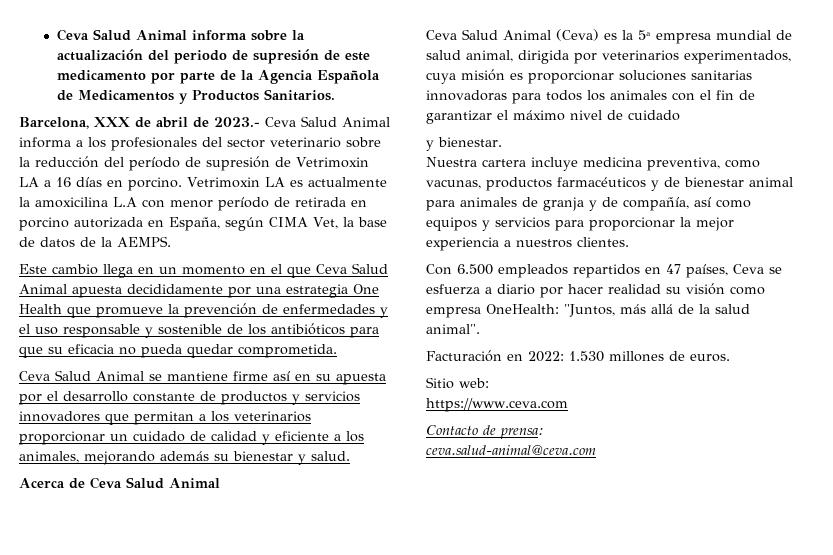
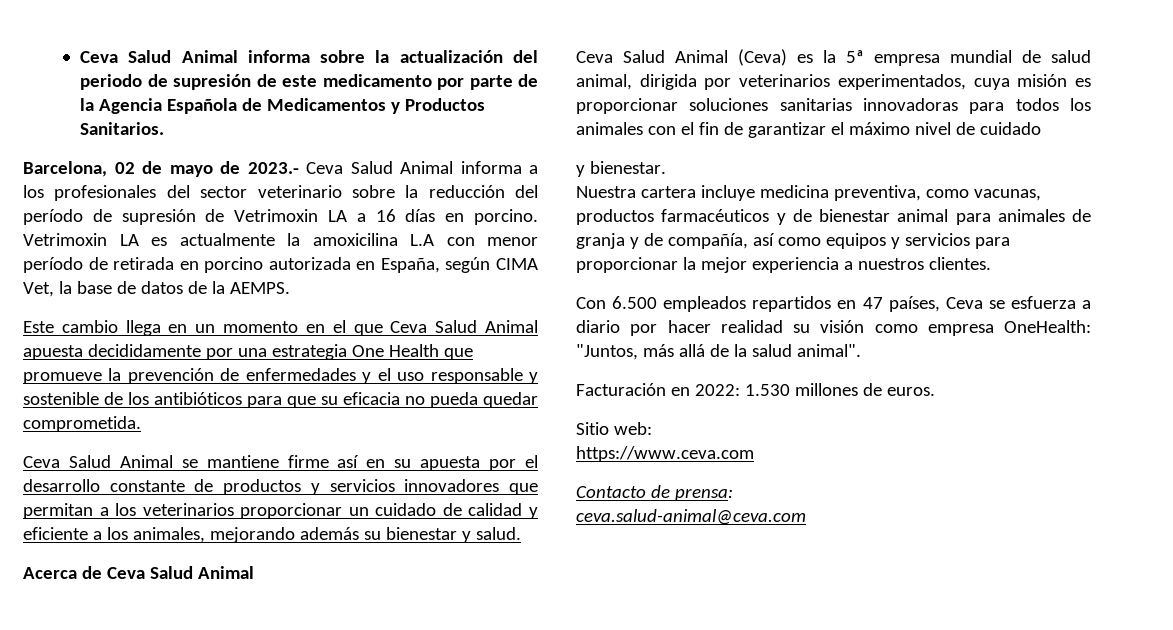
- Barcelona, XXX de abril de 2023.- Ceva Salud Animal informa a los profesionales del sector veterinario sobre la reducción del período de supresión de Vetrimoxin LA a 16 días en porcino.
+ Barcelona, 02 de mayo de 2023.- Ceva Salud Animal informa a los profesionales del sector veterinario sobre la reducción del período de supresión de Vetrimoxin LA a 16 días en porcino.

